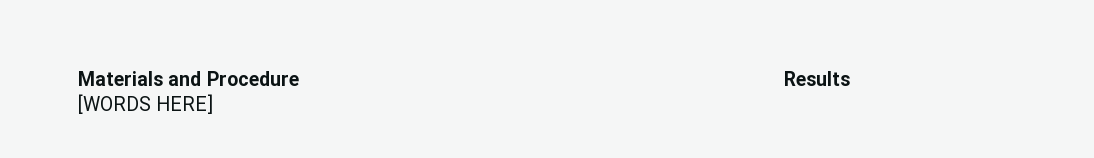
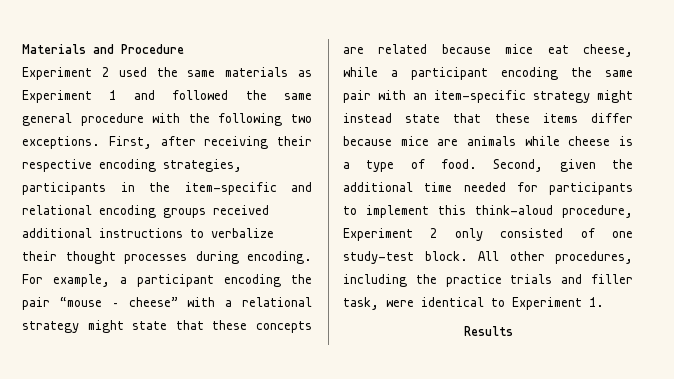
- [WORDS HERE]
+ Experiment 2 used the same materials as Experiment 1 and followed the same general procedure with the following two exceptions. First, after receiving their respective encoding strategies, participants in the item-specific and relational encoding groups received additional instructions to verbalize their thought processes during encoding. For example, a participant encoding the pair “mouse – cheese” with a relational strategy might state that these concepts are related because mice eat cheese, while a participant encoding the same pair with an item-specific strategy might instead state that these items differ because mice are animals while cheese is a type of food. Second, given the additional time needed for participants to implement this think-aloud procedure, Experiment 2 only consisted of one study-test block. All other procedures, including the practice trials and filler task, were identical to Experiment 1.

